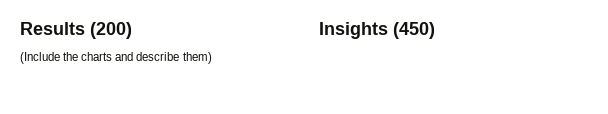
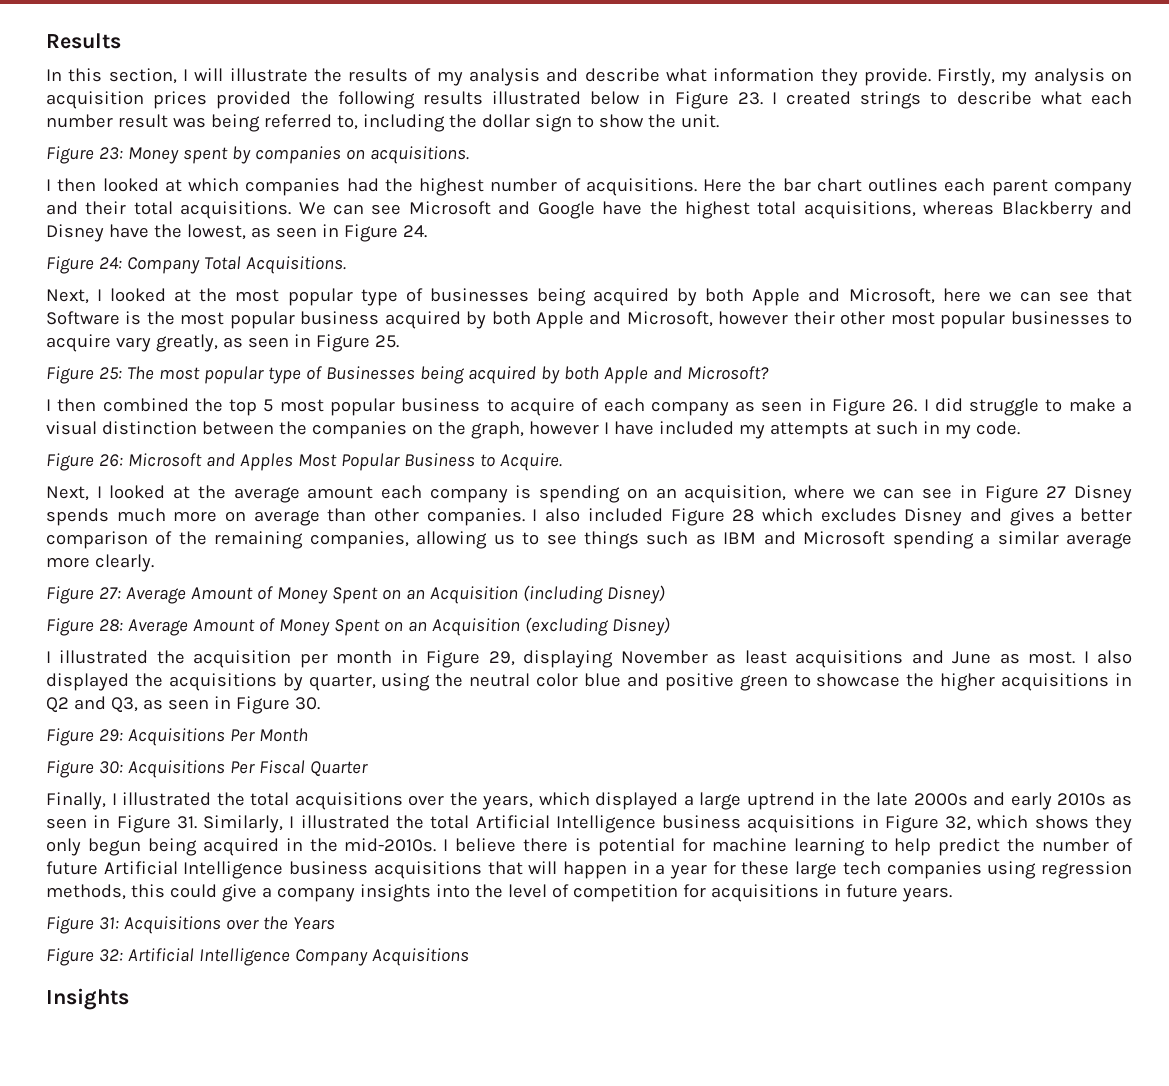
- Results (200)
- (Include the charts and describe them)
+ Results
+ In this section, I will illustrate the results of my analysis and describe what information they provide. Firstly, my analysis on acquisition prices provided the following results illustrated below in Figure 23. I created strings to describe what each number result was being referred to, including the dollar sign to show the unit.
+ Figure 23: Money spent by companies on acquisitions.
+ I then looked at which companies had the highest number of acquisitions. Here the bar chart outlines each parent company and their total acquisitions. We can see Microsoft and Google have the highest total acquisitions, whereas Blackberry and Disney have the lowest, as seen in Figure 24.
+ Figure 24: Company Total Acquisitions.
+ Next, I looked at the most popular type of businesses being acquired by both Apple and Microsoft, here we can see that Software is the most popular business acquired by both Apple and Microsoft, however their other most popular businesses to acquire vary greatly, as seen in Figure 25.
+ Figure 25: The most popular type of Businesses being acquired by both Apple and Microsoft?
+ I then combined the top 5 most popular business to acquire of each company as seen in Figure 26. I did struggle to make a visual distinction between the companies on the graph, however I have included my attempts at such in my code.
+ Figure 26: Microsoft and Apples Most Popular Business to Acquire.
+ Next, I looked at the average amount each company is spending on an acquisition, where we can see in Figure 27 Disney spends much more on average than other companies. I also included Figure 28 which excludes Disney and gives a better comparison of the remaining companies, allowing us to see things such as IBM and Microsoft spending a similar average more clearly.
+ Figure 27: Average Amount of Money Spent on an Acquisition (including Disney)
+ Figure 28: Average Amount of Money Spent on an Acquisition (excluding Disney)
+ I illustrated the acquisition per month in Figure 29, displaying November as least acquisitions and June as most. I also displayed the acquisitions by quarter, using the neutral color blue and positive green to showcase the higher acquisitions in Q2 and Q3, as seen in Figure 30.
+ Figure 29: Acquisitions Per Month
+ Figure 30: Acquisitions Per Fiscal Quarter
+ Finally, I illustrated the total acquisitions over the years, which displayed a large uptrend in the late 2000s and early 2010s as seen in Figure 31. Similarly, I illustrated the total Artificial Intelligence business acquisitions in Figure 32, which shows they only begun being acquired in the mid-2010s. I believe there is potential for machine learning to help predict the number of future Artificial Intelligence business acquisitions that will happen in a year for these large tech companies using regression methods, this could give a company insights into the level of competition for acquisitions in future years.
+ Figure 31: Acquisitions over the Years
+ Figure 32: Artificial Intelligence Company Acquisitions
- Insights (450)
+ Insights

